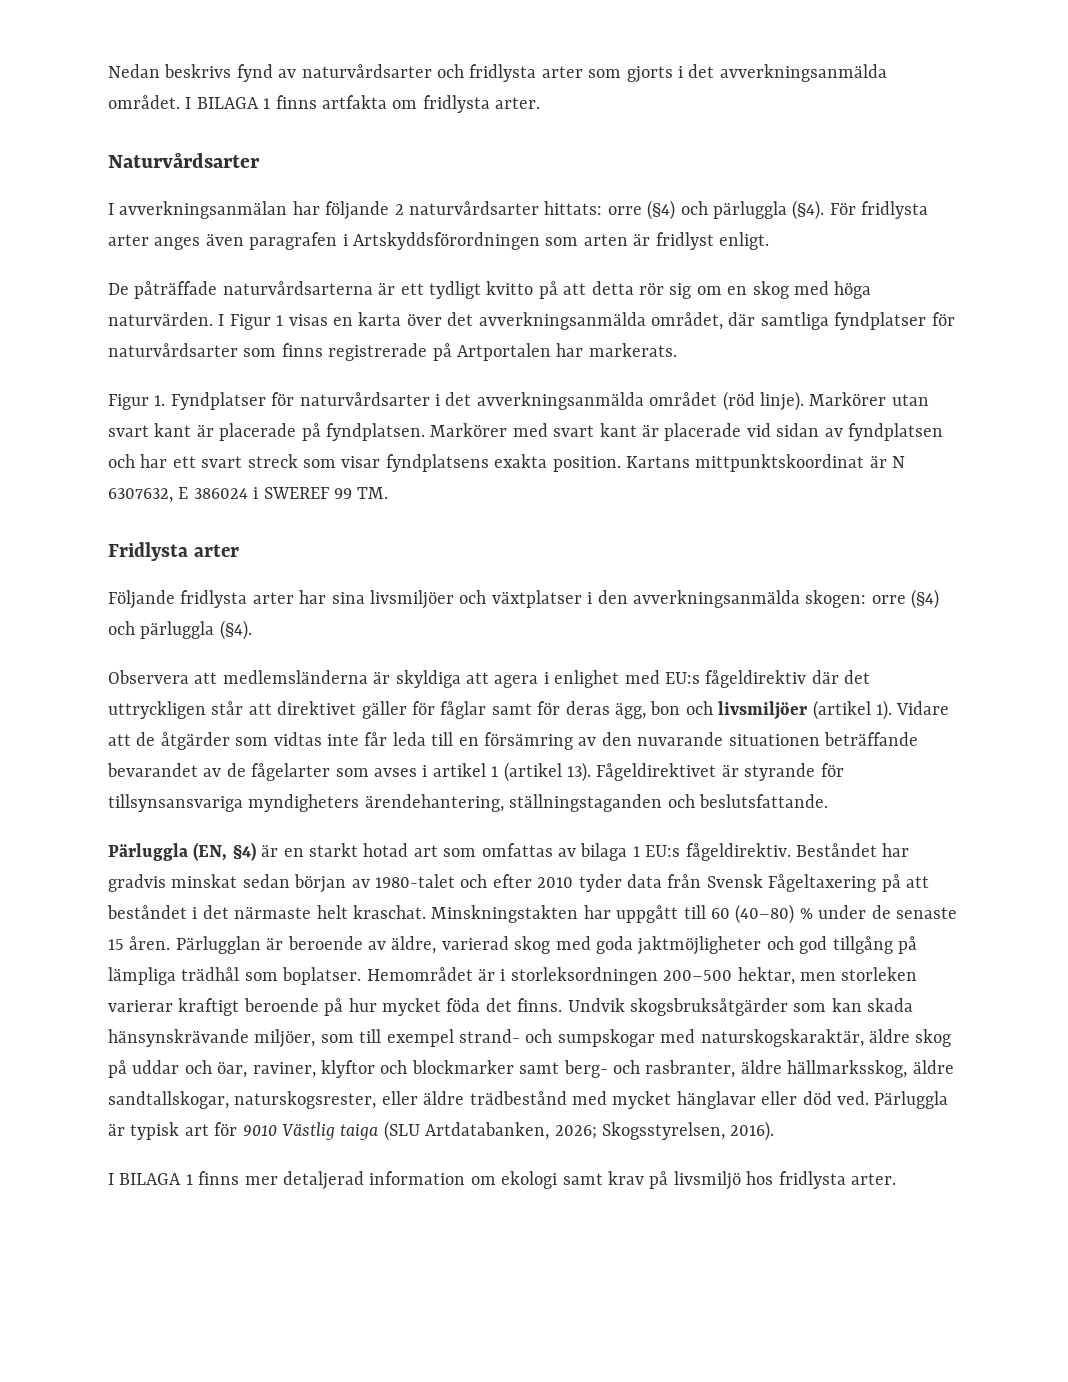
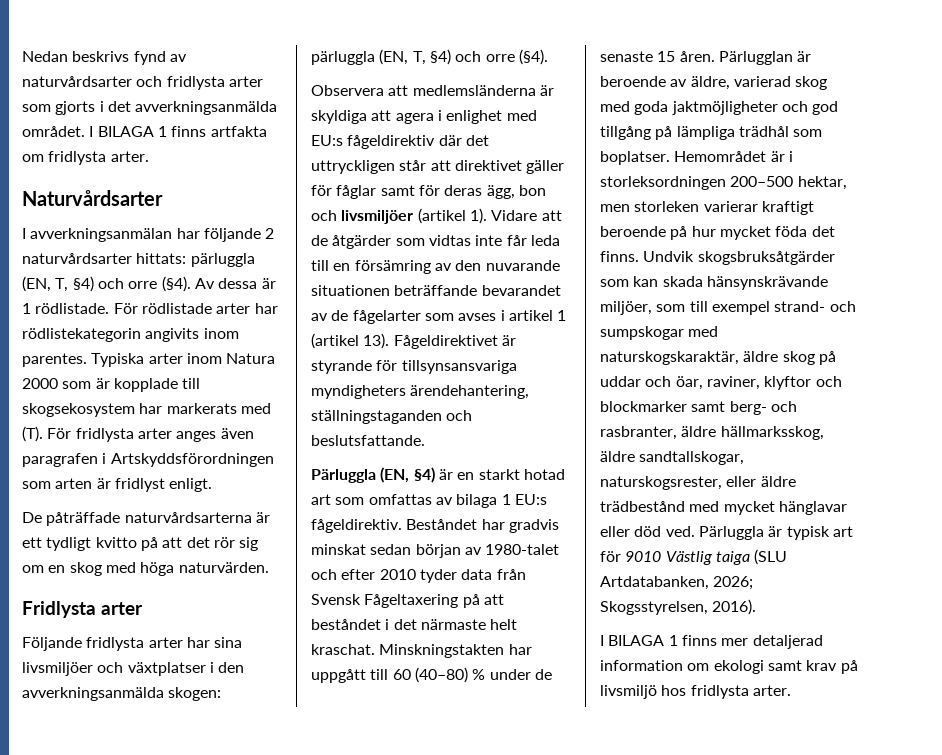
- I avverkningsanmälan har följande 2 naturvårdsarter hittats: orre (§4) och pärluggla (§4). För fridlysta arter anges även paragrafen i Artskyddsförordningen som arten är fridlyst enligt.
+ I avverkningsanmälan har följande 2 naturvårdsarter hittats: pärluggla (EN, T, §4) och orre (§4). Av dessa är 1 rödlistade. För rödlistade arter har rödlistekategorin angivits inom parentes. Typiska arter inom Natura 2000 som är kopplade till skogsekosystem har markerats med (T). För fridlysta arter anges även paragrafen i Artskyddsförordningen som arten är fridlyst enligt.
- De påträffade naturvårdsarterna är ett tydligt kvitto på att detta rör sig om en skog med höga naturvärden. I Figur 1 visas en karta över det avverkningsanmälda området, där samtliga fyndplatser för naturvårdsarter som finns registrerade på Artportalen har markerats.
- Figur 1. Fyndplatser för naturvårdsarter i det avverkningsanmälda området (röd linje). Markörer utan svart kant är placerade på fyndplatsen. Markörer med svart kant är placerade vid sidan av fyndplatsen och har ett svart streck som visar fyndplatsens exakta position. Kartans mittpunktskoordinat är N 6307632, E 386024 i SWEREF 99 TM.
+ De påträffade naturvårdsarterna är ett tydligt kvitto på att det rör sig om en skog med höga naturvärden.
- Följande fridlysta arter har sina livsmiljöer och växtplatser i den avverkningsanmälda skogen: orre (§4) och pärluggla (§4).
+ Följande fridlysta arter har sina livsmiljöer och växtplatser i den avverkningsanmälda skogen: pärluggla (EN, T, §4) och orre (§4).

